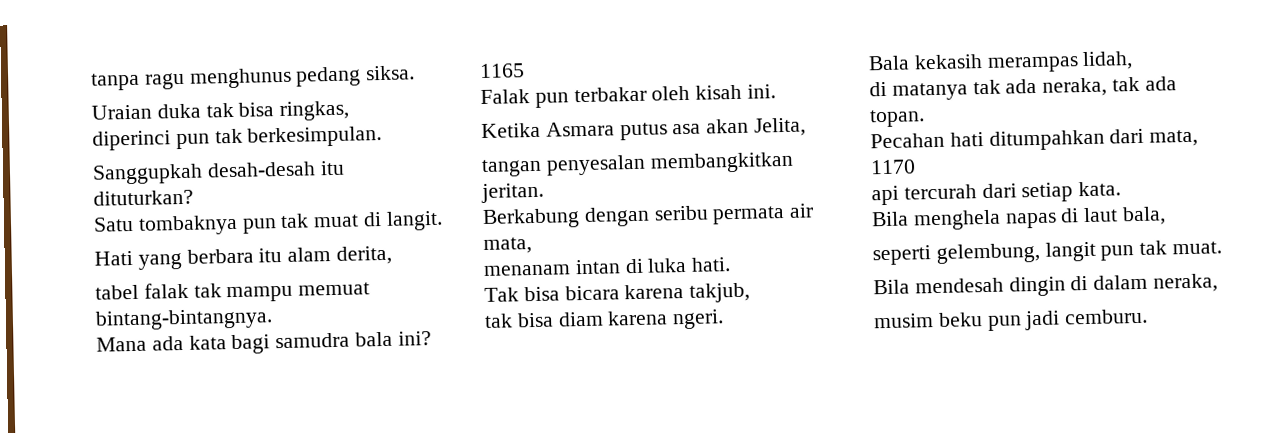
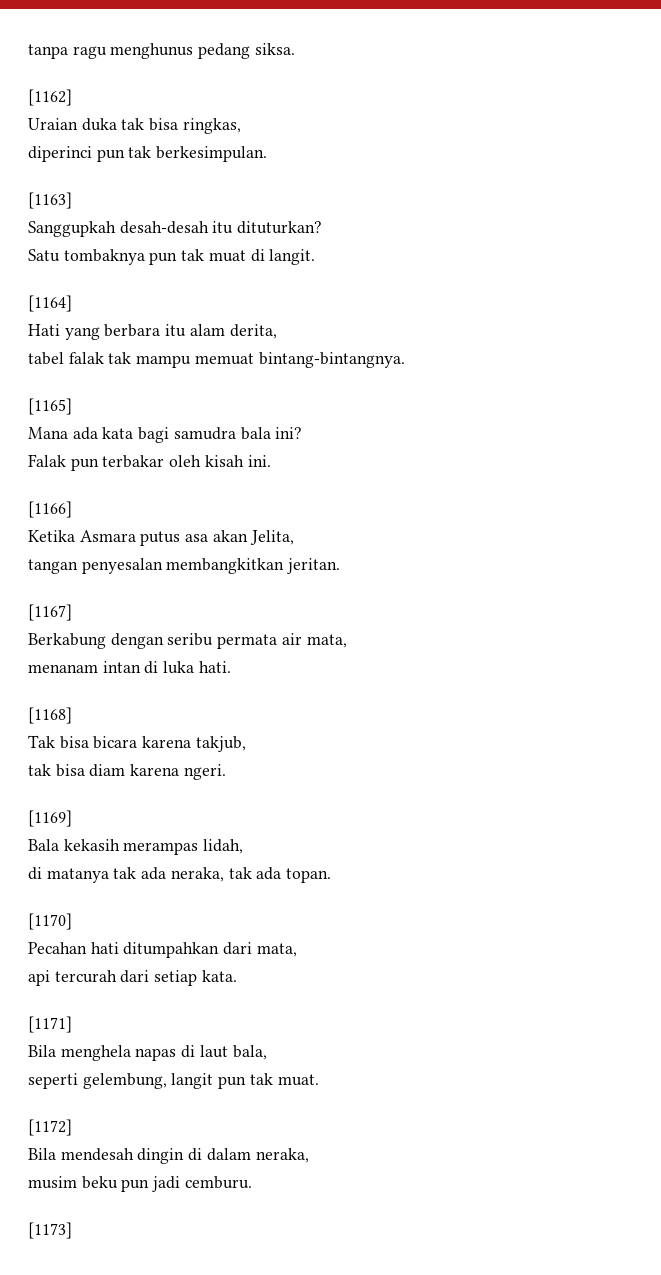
+ [1162]
+ [1163]
+ [1164]
+ [1165]
- 1165
+ [1166]
+ [1167]
+ [1168]
+ [1169]
+ [1170]
- Pecahan hati ditumpahkan dari mata, 1170
+ Pecahan hati ditumpahkan dari mata,
+ [1171]
+ [1172]
+ [1173]

